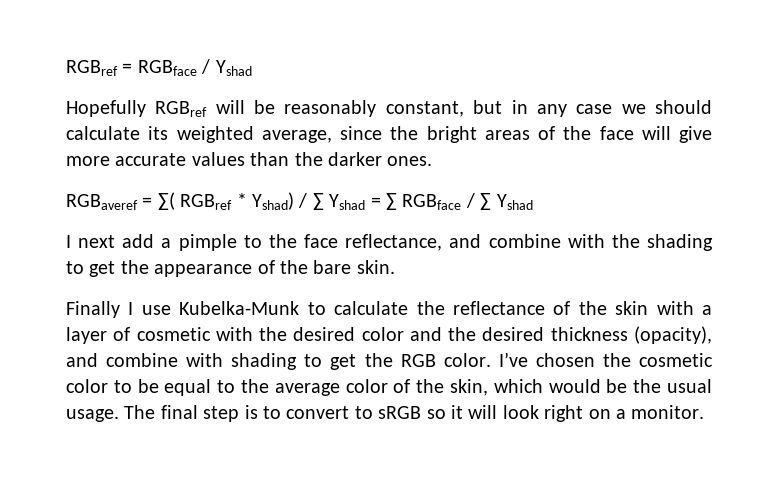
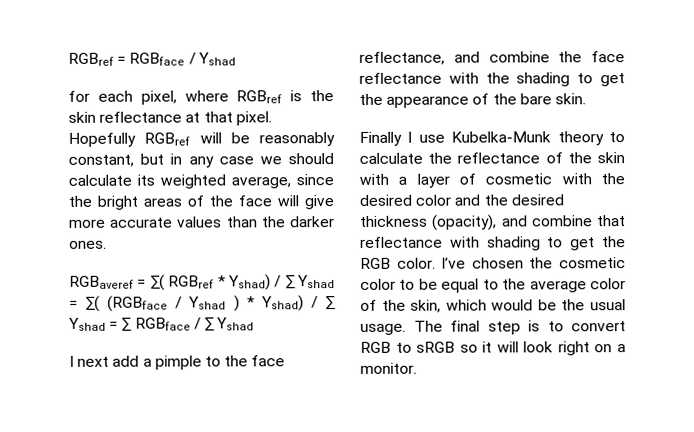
+ for each pixel, where RGBref is the skin reflectance at that pixel.
- RGBaveref = ∑( RGBref * Yshad) / ∑ Yshad = ∑ RGBface / ∑ Yshad
+ RGBaveref = ∑( RGBref * Yshad) / ∑ Yshad = ∑( (RGBface / Yshad ) * Yshad) / ∑ Yshad = ∑ RGBface / ∑ Yshad
- I next add a pimple to the face reflectance, and combine with the shading to get the appearance of the bare skin.
+ I next add a pimple to the face reflectance, and combine the face reflectance with the shading to get the appearance of the bare skin.
- Finally I use Kubelka-Munk to calculate the reflectance of the skin with a layer of cosmetic with the desired color and the desired thickness (opacity), and combine with shading to get the RGB color.
+ Finally I use Kubelka-Munk theory to calculate the reflectance of the skin with a layer of cosmetic with the desired color and the desired thickness (opacity), and combine that reflectance with shading to get the RGB color.
- The final step is to convert to sRGB so it will look right on a monitor.
+ The final step is to convert RGB to sRGB so it will look right on a monitor.

